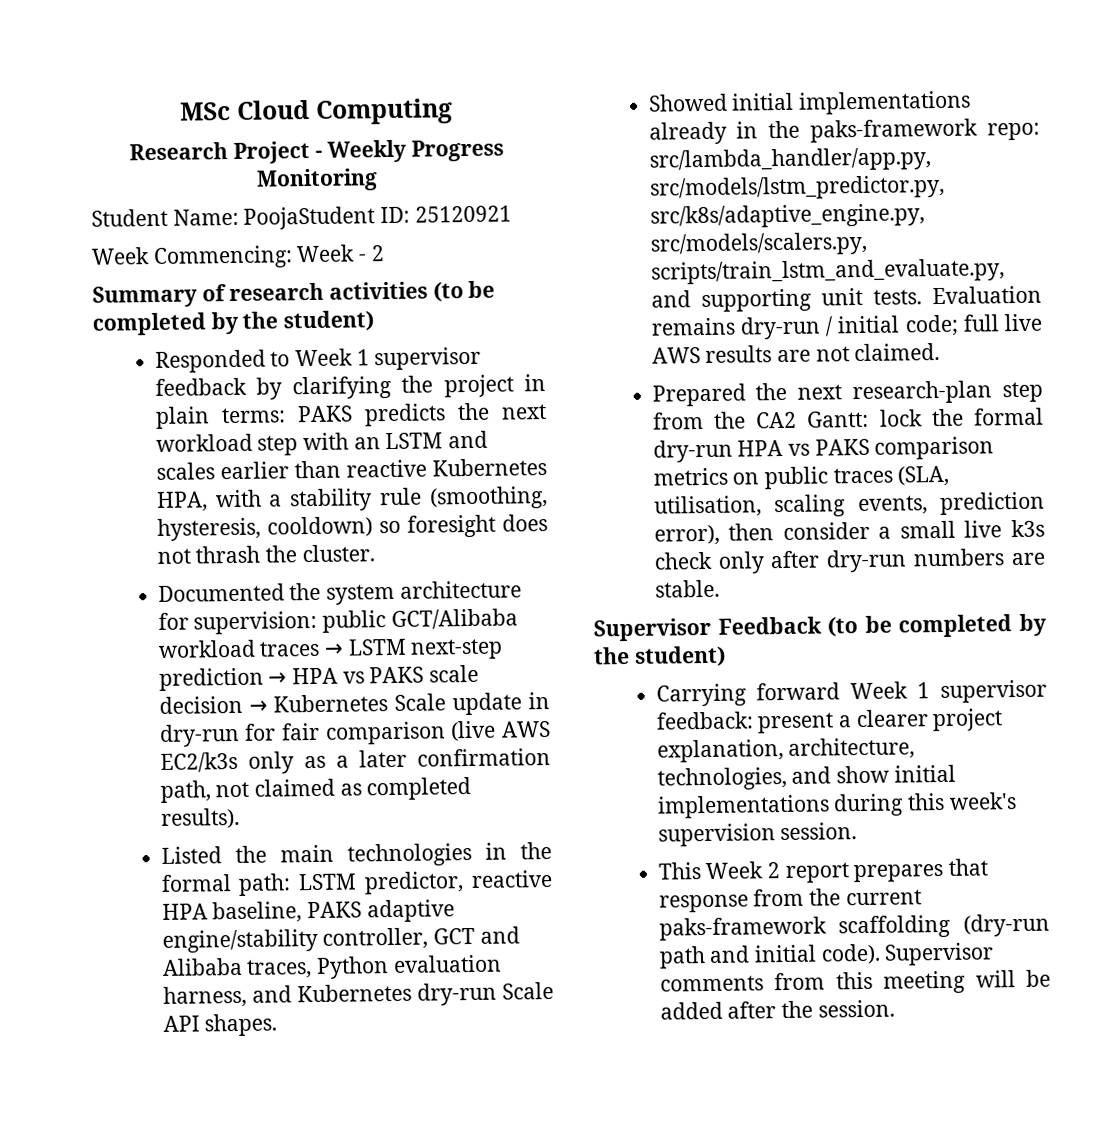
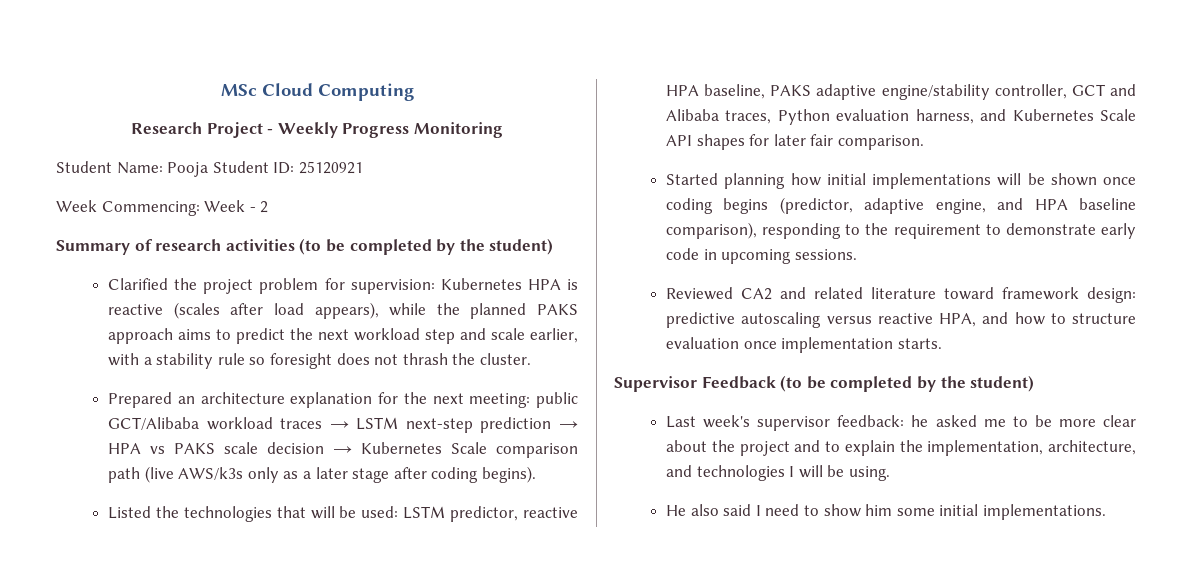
- Student Name: PoojaStudent ID: 25120921
+ Student Name: Pooja Student ID: 25120921
- Responded to Week 1 supervisor feedback by clarifying the project in plain terms: PAKS predicts the next workload step with an LSTM and scales earlier than reactive Kubernetes HPA, with a stability rule (smoothing, hysteresis, cooldown) so foresight does not thrash the cluster.
+ Clarified the project problem for supervision: Kubernetes HPA is reactive (scales after load appears), while the planned PAKS approach aims to predict the next workload step and scale earlier, with a stability rule so foresight does not thrash the cluster.
- Documented the system architecture for supervision: public GCT/Alibaba workload traces → LSTM next-step prediction → HPA vs PAKS scale decision → Kubernetes Scale update in dry-run for fair comparison (live AWS EC2/k3s only as a later confirmation path, not claimed as completed results).
- Listed the main technologies in the formal path: LSTM predictor, reactive HPA baseline, PAKS adaptive engine/stability controller, GCT and Alibaba traces, Python evaluation harness, and Kubernetes dry-run Scale API shapes.
- Showed initial implementations already in the paks-framework repo: src/lambda_handler/app.py, src/models/lstm_predictor.py, src/k8s/adaptive_engine.py, src/models/scalers.py, scripts/train_lstm_and_evaluate.py, and supporting unit tests. Evaluation remains dry-run / initial code; full live AWS results are not claimed.
- Prepared the next research-plan step from the CA2 Gantt: lock the formal dry-run HPA vs PAKS comparison metrics on public traces (SLA, utilisation, scaling events, prediction error), then consider a small live k3s check only after dry-run numbers are stable.
+ Prepared an architecture explanation for the next meeting: public GCT/Alibaba workload traces → LSTM next-step prediction → HPA vs PAKS scale decision → Kubernetes Scale comparison path (live AWS/k3s only as a later stage after coding begins).
+ Listed the technologies that will be used: LSTM predictor, reactive HPA baseline, PAKS adaptive engine/stability controller, GCT and Alibaba traces, Python evaluation harness, and Kubernetes Scale API shapes for later fair comparison.
+ Started planning how initial implementations will be shown once coding begins (predictor, adaptive engine, and HPA baseline comparison), responding to the requirement to demonstrate early code in upcoming sessions.
+ Reviewed CA2 and related literature toward framework design: predictive autoscaling versus reactive HPA, and how to structure evaluation once implementation starts.
- Carrying forward Week 1 supervisor feedback: present a clearer project explanation, architecture, technologies, and show initial implementations during this week's supervision session.
- This Week 2 report prepares that response from the current paks-framework scaffolding (dry-run path and initial code). Supervisor comments from this meeting will be added after the session.
+ Last week's supervisor feedback: he asked me to be more clear about the project and to explain the implementation, architecture, and technologies I will be using.
+ He also said I need to show him some initial implementations.

